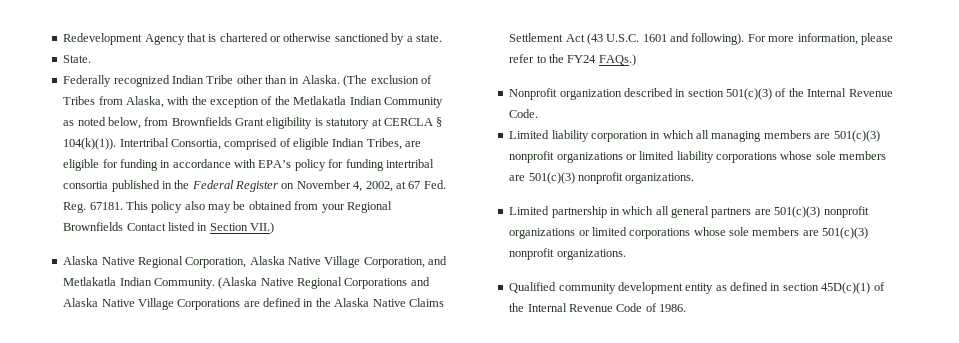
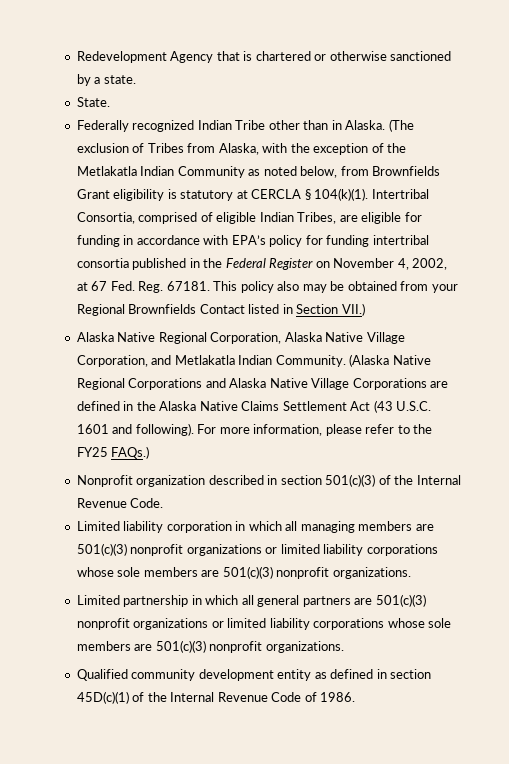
- (The exclusion of Tribes from Alaska, with the exception of the Metlakatla Indian Community as noted below, from Brownfields Grant eligibility is statutory at CERCLA § 104(k)(1)).
+ (The exclusion of Tribes from Alaska, with the exception of the Metlakatla Indian Community as noted below, from Brownfields Grant eligibility is statutory at CERCLA § 104(k)(1).
- For more information, please refer to the FY24 FAQs.)
+ For more information, please refer to the FY25 FAQs.)
- Limited partnership in which all general partners are 501(c)(3) nonprofit organizations or limited corporations whose sole members are 501(c)(3) nonprofit organizations.
+ Limited partnership in which all general partners are 501(c)(3) nonprofit organizations or limited liability corporations whose sole members are 501(c)(3) nonprofit organizations.

